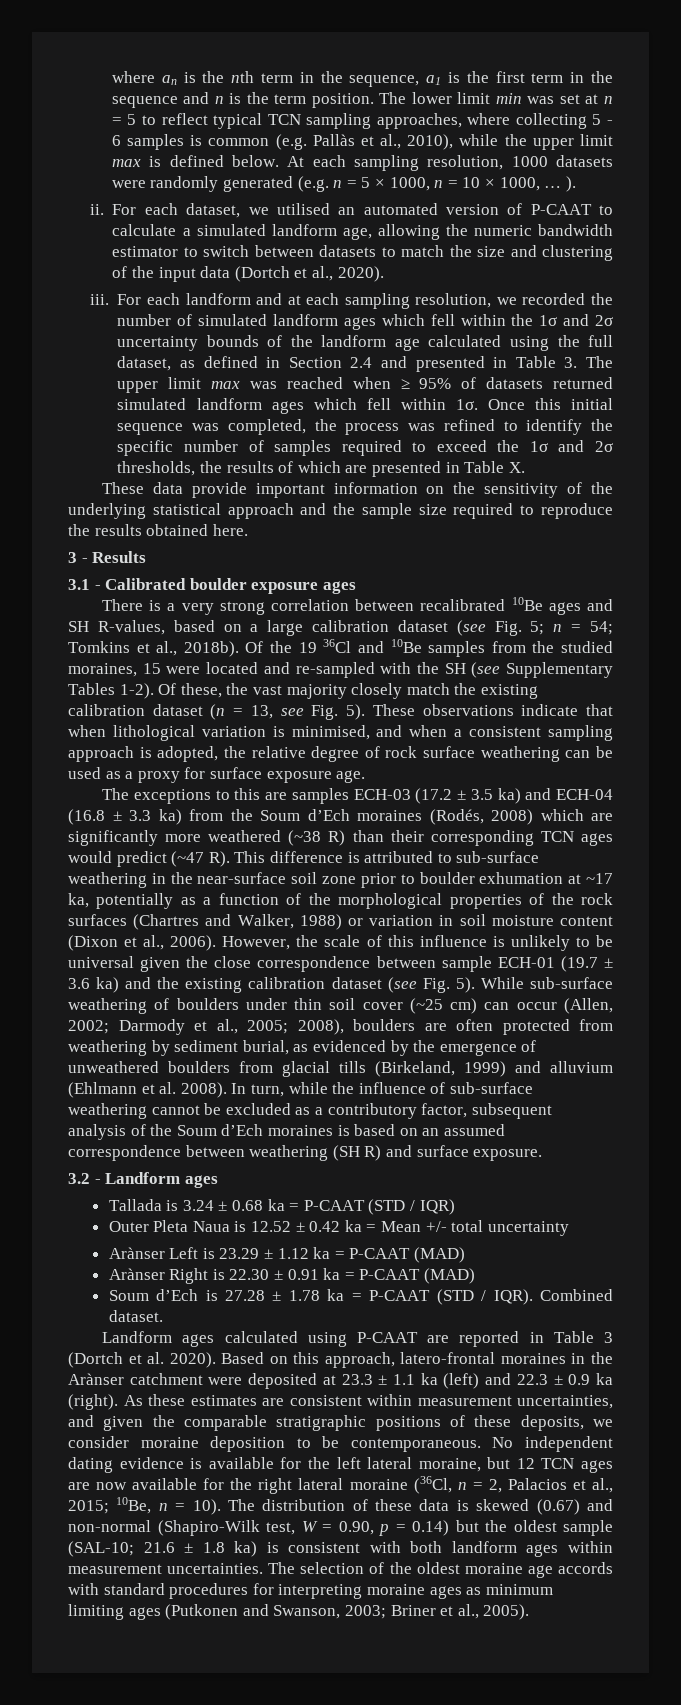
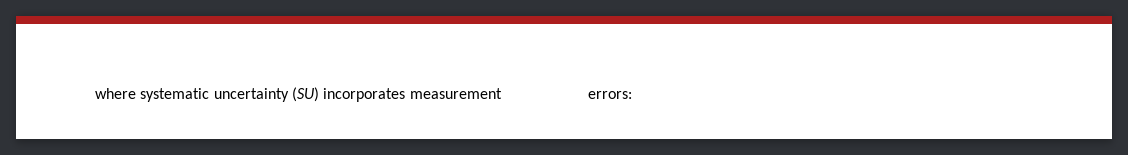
- where an is the nth term in the sequence, a1 is the first term in the sequence and n is the term position. The lower limit min was set at n = 5 to reflect typical TCN sampling approaches, where collecting 5 - 6 samples is common (e.g. Pallàs et al., 2010), while the upper limit max is defined below. At each sampling resolution, 1000 datasets were randomly generated (e.g. n = 5 × 1000, n = 10 × 1000, … ).
- ii. For each dataset, we utilised an automated version of P-CAAT to calculate a simulated landform age, allowing the numeric bandwidth estimator to switch between datasets to match the size and clustering of the input data (Dortch et al., 2020).
- iii. For each landform and at each sampling resolution, we recorded the number of simulated landform ages which fell within the 1σ and 2σ uncertainty bounds of the landform age calculated using the full dataset, as defined in Section 2.4 and presented in Table 3. The upper limit max was reached when ≥ 95% of datasets returned simulated landform ages which fell within 1σ. Once this initial sequence was completed, the process was refined to identify the specific number of samples required to exceed the 1σ and 2σ thresholds, the results of which are presented in Table X.
- These data provide important information on the sensitivity of the underlying statistical approach and the sample size required to reproduce the results obtained here.
- 3 - Results
- 3.1 - Calibrated boulder exposure ages
- There is a very strong correlation between recalibrated 10Be ages and SH R-values, based on a large calibration dataset (see Fig. 5; n = 54; Tomkins et al., 2018b). Of the 19 36Cl and 10Be samples from the studied moraines, 15 were located and re-sampled with the SH (see Supplementary Tables 1-2). Of these, the vast majority closely match the existing calibration dataset (n = 13, see Fig. 5). These observations indicate that when lithological variation is minimised, and when a consistent sampling approach is adopted, the relative degree of rock surface weathering can be used as a proxy for surface exposure age.
- The exceptions to this are samples ECH-03 (17.2 ± 3.5 ka) and ECH-04 (16.8 ± 3.3 ka) from the Soum d’Ech moraines (Rodés, 2008) which are significantly more weathered (~38 R) than their corresponding TCN ages would predict (~47 R). This difference is attributed to sub-surface weathering in the near-surface soil zone prior to boulder exhumation at ~17 ka, potentially as a function of the morphological properties of the rock surfaces (Chartres and Walker, 1988) or variation in soil moisture content (Dixon et al., 2006). However, the scale of this influence is unlikely to be universal given the close correspondence between sample ECH-01 (19.7 ± 3.6 ka) and the existing calibration dataset (see Fig. 5). While sub-surface weathering of boulders under thin soil cover (~25 cm) can occur (Allen, 2002; Darmody et al., 2005; 2008), boulders are often protected from weathering by sediment burial, as evidenced by the emergence of unweathered boulders from glacial tills (Birkeland, 1999) and alluvium (Ehlmann et al. 2008). In turn, while the influence of sub-surface weathering cannot be excluded as a contributory factor, subsequent analysis of the Soum d’Ech moraines is based on an assumed correspondence between weathering (SH R) and surface exposure.
- 3.2 - Landform ages
- Tallada is 3.24 ± 0.68 ka = P-CAAT (STD / IQR)
- Outer Pleta Naua is 12.52 ± 0.42 ka = Mean +/- total uncertainty
- Arànser Left is 23.29 ± 1.12 ka = P-CAAT (MAD)
- Arànser Right is 22.30 ± 0.91 ka = P-CAAT (MAD)
- Soum d’Ech is 27.28 ± 1.78 ka = P-CAAT (STD / IQR). Combined dataset.
- Landform ages calculated using P-CAAT are reported in Table 3 (Dortch et al. 2020). Based on this approach, latero-frontal moraines in the Arànser catchment were deposited at 23.3 ± 1.1 ka (left) and 22.3 ± 0.9 ka (right). As these estimates are consistent within measurement uncertainties, and given the comparable stratigraphic positions of these deposits, we consider moraine deposition to be contemporaneous. No independent dating evidence is available for the left lateral moraine, but 12 TCN ages are now available for the right lateral moraine (36Cl, n = 2, Palacios et al., 2015; 10Be, n = 10). The distribution of these data is skewed (0.67) and non-normal (Shapiro-Wilk test, W = 0.90, p = 0.14) but the oldest sample (SAL-10; 21.6 ± 1.8 ka) is consistent with both landform ages within measurement uncertainties. The selection of the oldest moraine age accords with standard procedures for interpreting moraine ages as minimum limiting ages (Putkonen and Swanson, 2003; Briner et al., 2005).
+ where systematic uncertainty (SU) incorporates measurement errors:

